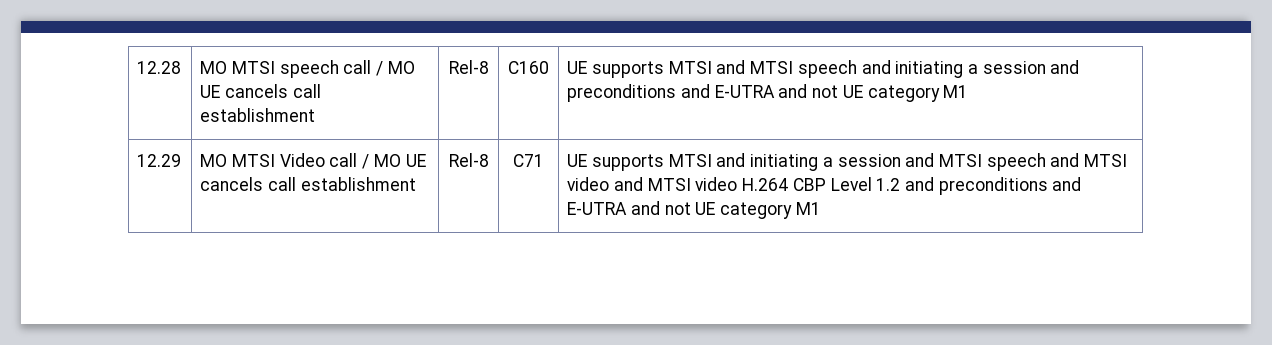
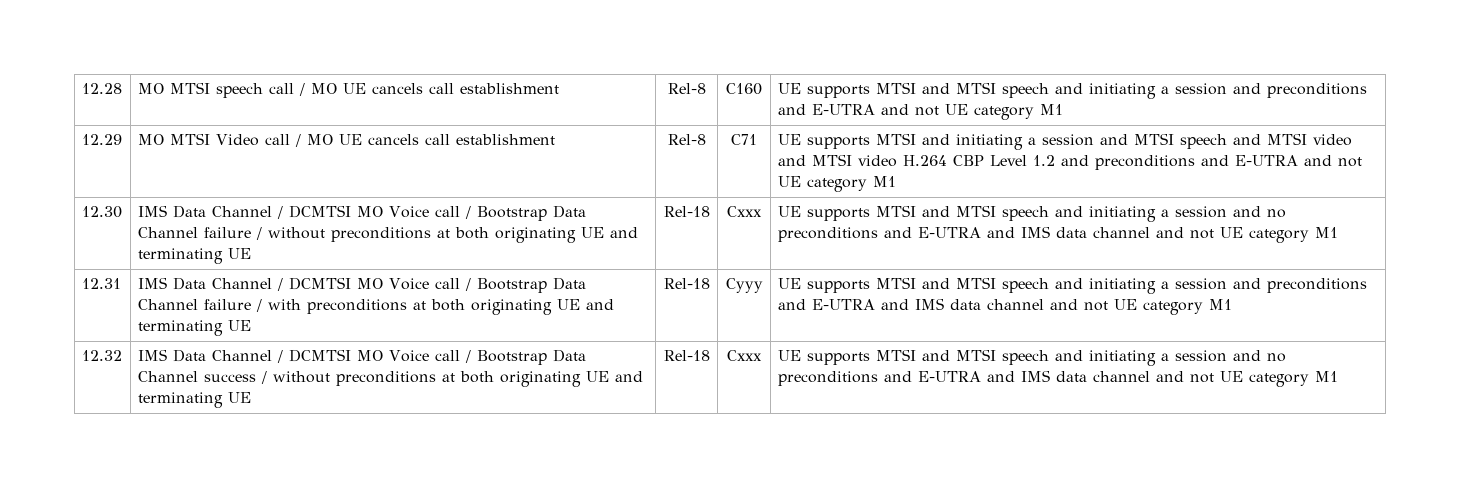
+ 12.30 | IMS Data Channel / DCMTSI MO Voice call / Bootstrap Data Channel failure / without preconditions at both originating UE and terminating UE | Rel-18 | Cxxx | UE supports MTSI and MTSI speech and initiating a session and no preconditions and E-UTRA and IMS data channel and not UE category M1
+ 12.31 | IMS Data Channel / DCMTSI MO Voice call / Bootstrap Data Channel failure / with preconditions at both originating UE and terminating UE | Rel-18 | Cyyy | UE supports MTSI and MTSI speech and initiating a session and preconditions and E-UTRA and IMS data channel and not UE category M1
+ 12.32 | IMS Data Channel / DCMTSI MO Voice call / Bootstrap Data Channel success / without preconditions at both originating UE and terminating UE | Rel-18 | Cxxx | UE supports MTSI and MTSI speech and initiating a session and no preconditions and E-UTRA and IMS data channel and not UE category M1

